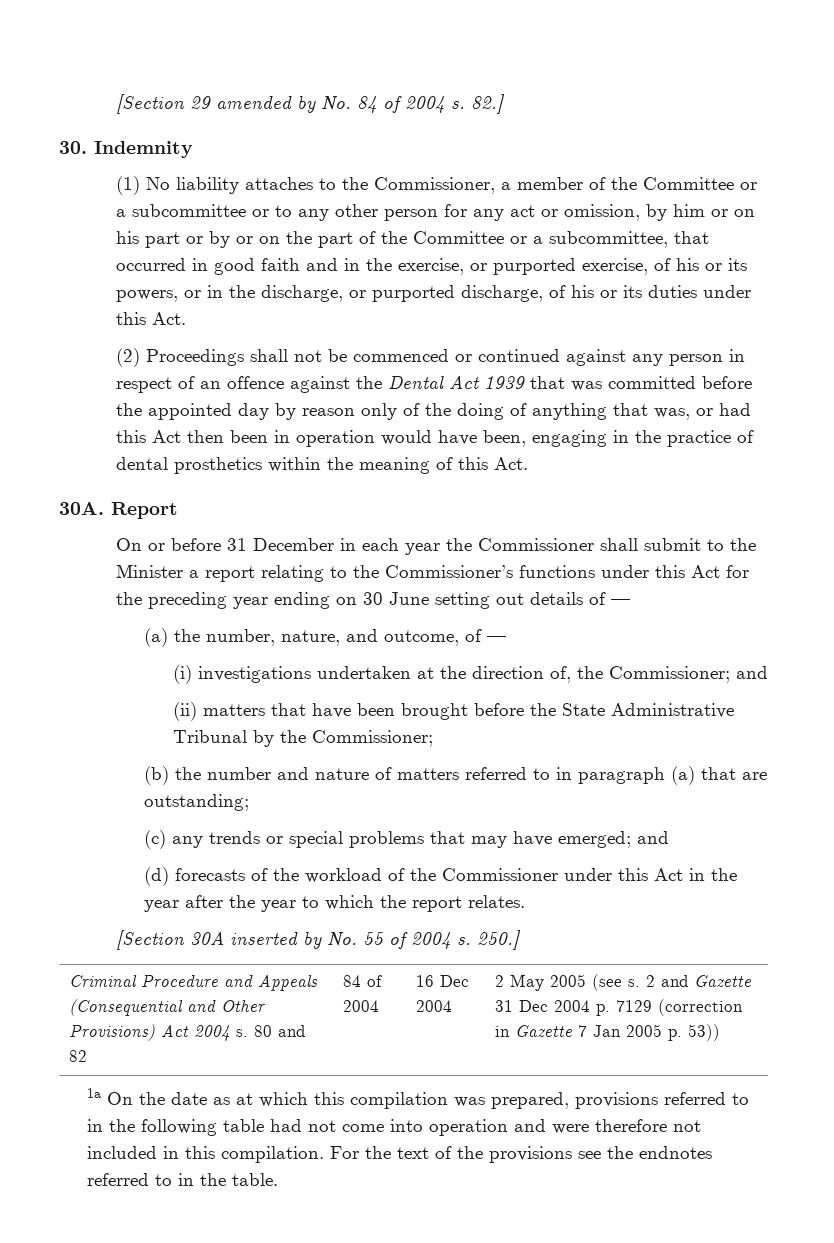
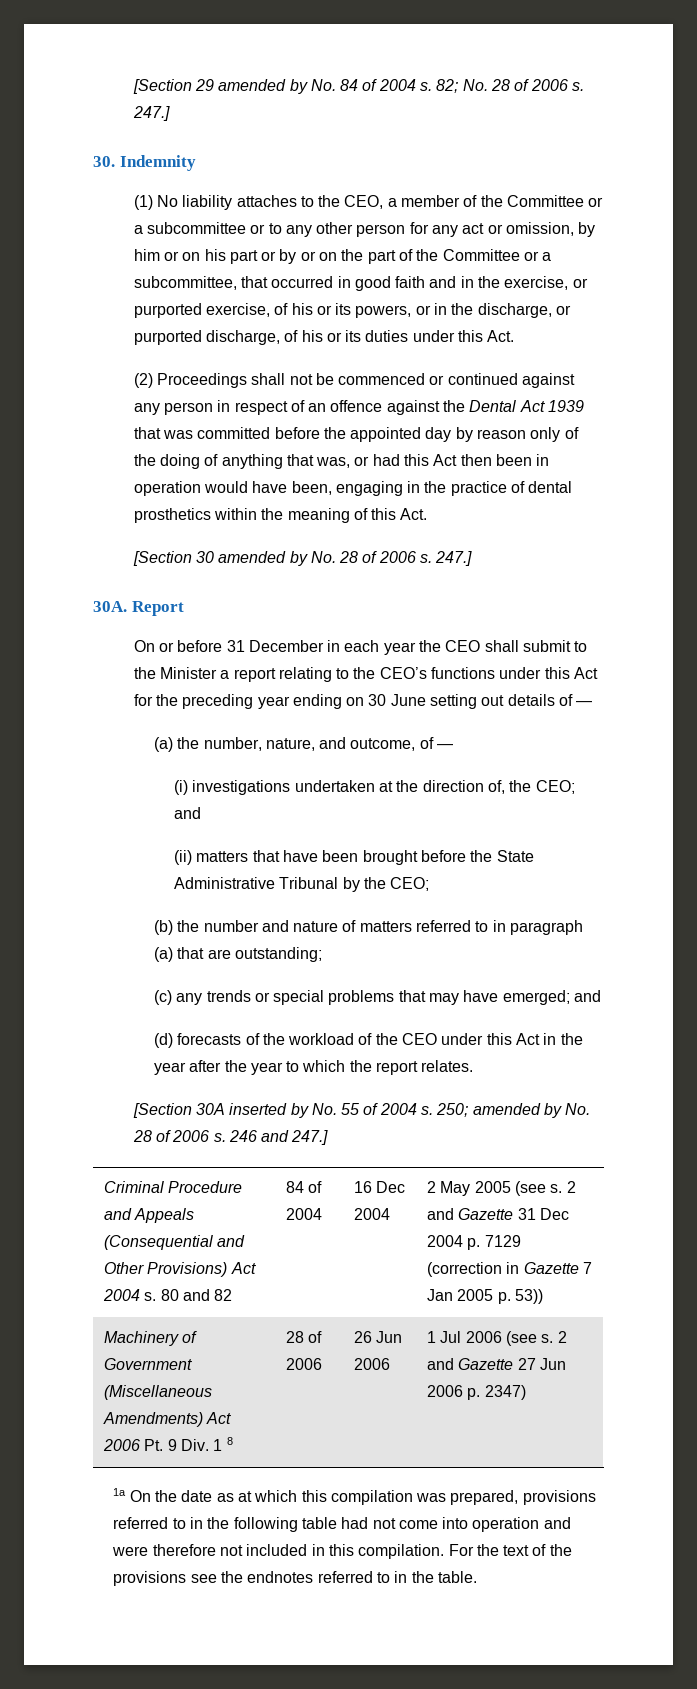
- 82.]
+ 82; No. 28 of 2006 s. 247.]
- (1) No liability attaches to the Commissioner, a member of the Committee or a subcommittee or to any other person for any act or omission, by him or on his part or by or on the part of the Committee or a subcommittee, that occurred in good faith and in the exercise, or purported exercise, of his or its powers, or in the discharge, or purported discharge, of his or its duties under this Act.
+ (1) No liability attaches to the CEO, a member of the Committee or a subcommittee or to any other person for any act or omission, by him or on his part or by or on the part of the Committee or a subcommittee, that occurred in good faith and in the exercise, or purported exercise, of his or its powers, or in the discharge, or purported discharge, of his or its duties under this Act.
+ [Section 30 amended by No. 28 of 2006 s. 247.]
- On or before 31 December in each year the Commissioner shall submit to the Minister a report relating to the Commissioner’s functions under this Act for the preceding year ending on 30 June setting out details of —
+ On or before 31 December in each year the CEO shall submit to the Minister a report relating to the CEO’s functions under this Act for the preceding year ending on 30 June setting out details of —
- (i) investigations undertaken at the direction of, the Commissioner; and
+ (i) investigations undertaken at the direction of, the CEO; and
- (ii) matters that have been brought before the State Administrative Tribunal by the Commissioner;
+ (ii) matters that have been brought before the State Administrative Tribunal by the CEO;
- (d) forecasts of the workload of the Commissioner under this Act in the year after the year to which the report relates.
+ (d) forecasts of the workload of the CEO under this Act in the year after the year to which the report relates.
- 250.]
+ 250; amended by No. 28 of 2006 s. 246 and 247.]
+ Machinery of Government (Miscellaneous Amendments) Act 2006 Pt. 9 Div. 1 8 | 28 of 2006 | 26 Jun 2006 | 1 Jul 2006 (see s. 2 and Gazette 27 Jun 2006 p. 2347)

